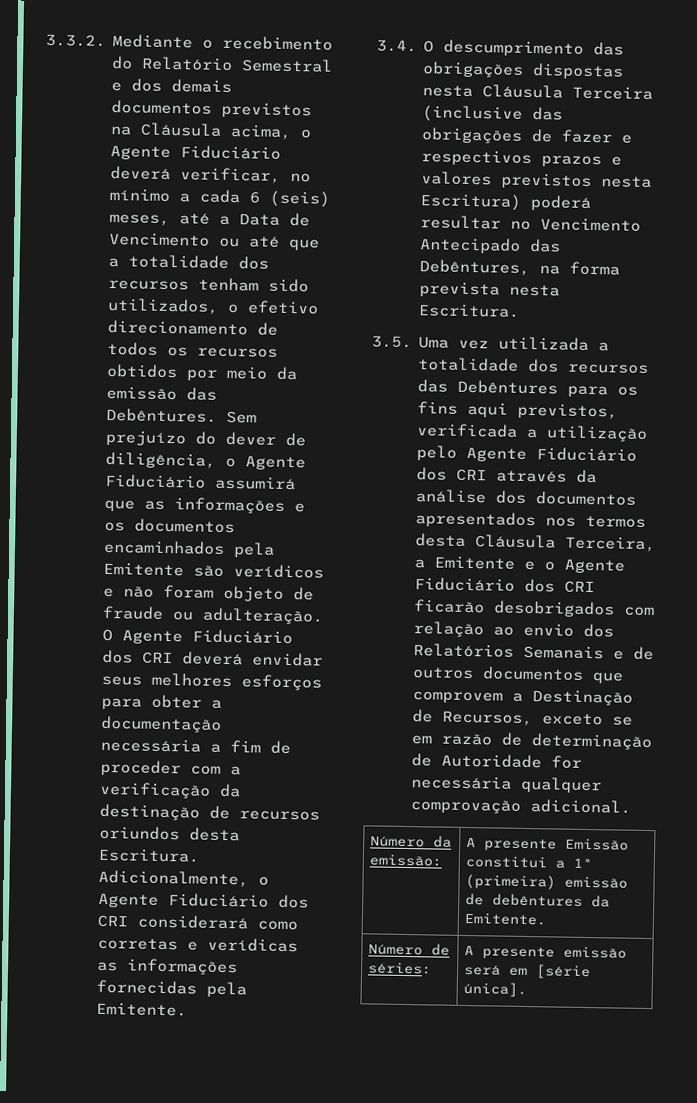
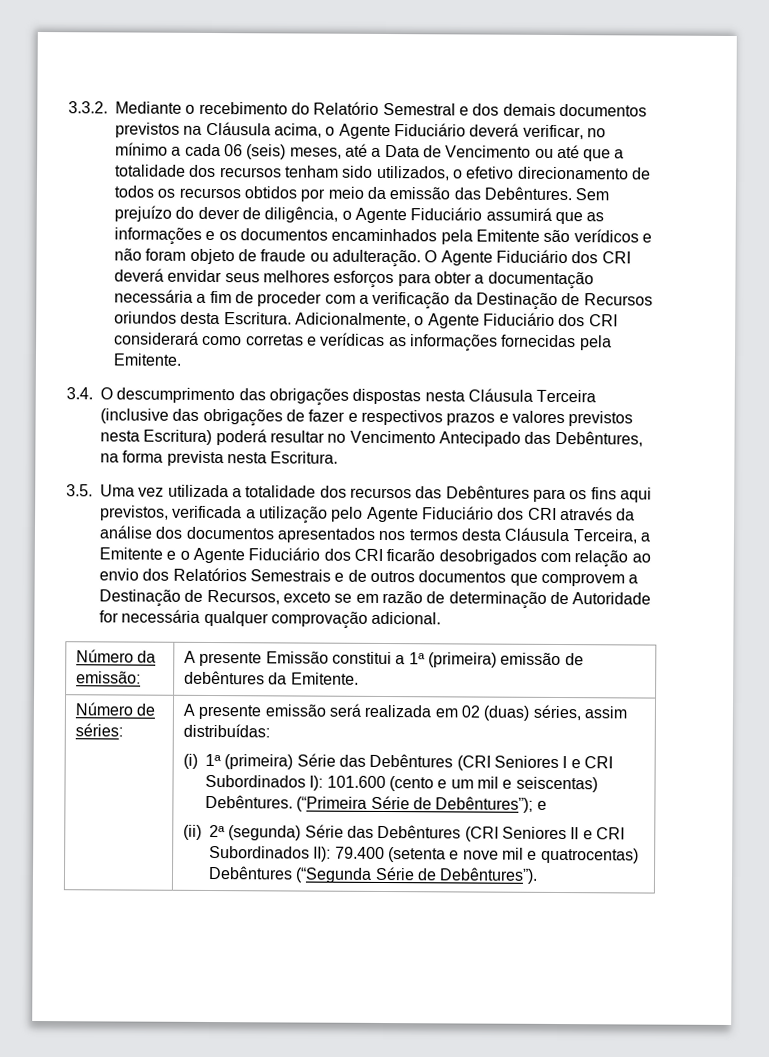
- 3.3.2. Mediante o recebimento do Relatório Semestral e dos demais documentos previstos na Cláusula acima, o Agente Fiduciário deverá verificar, no mínimo a cada 6 (seis) meses, até a Data de Vencimento ou até que a totalidade dos recursos tenham sido utilizados, o efetivo direcionamento de todos os recursos obtidos por meio da emissão das Debêntures.
+ 3.3.2. Mediante o recebimento do Relatório Semestral e dos demais documentos previstos na Cláusula acima, o Agente Fiduciário deverá verificar, no mínimo a cada 06 (seis) meses, até a Data de Vencimento ou até que a totalidade dos recursos tenham sido utilizados, o efetivo direcionamento de todos os recursos obtidos por meio da emissão das Debêntures.
- O Agente Fiduciário dos CRI deverá envidar seus melhores esforços para obter a documentação necessária a fim de proceder com a verificação da destinação de recursos oriundos desta Escritura.
+ O Agente Fiduciário dos CRI deverá envidar seus melhores esforços para obter a documentação necessária a fim de proceder com a verificação da Destinação de Recursos oriundos desta Escritura.
- 3.5. Uma vez utilizada a totalidade dos recursos das Debêntures para os fins aqui previstos, verificada a utilização pelo Agente Fiduciário dos CRI através da análise dos documentos apresentados nos termos desta Cláusula Terceira, a Emitente e o Agente Fiduciário dos CRI ficarão desobrigados com relação ao envio dos Relatórios Semanais e de outros documentos que comprovem a Destinação de Recursos, exceto se em razão de determinação de Autoridade for necessária qualquer comprovação adicional.
+ 3.5. Uma vez utilizada a totalidade dos recursos das Debêntures para os fins aqui previstos, verificada a utilização pelo Agente Fiduciário dos CRI através da análise dos documentos apresentados nos termos desta Cláusula Terceira, a Emitente e o Agente Fiduciário dos CRI ficarão desobrigados com relação ao envio dos Relatórios Semestrais e de outros documentos que comprovem a Destinação de Recursos, exceto se em razão de determinação de Autoridade for necessária qualquer comprovação adicional.
- A presente emissão será em [série única].
+ A presente emissão será realizada em 02 (duas) séries, assim distribuídas:
+ (i) 1ª (primeira) Série das Debêntures (CRI Seniores I e CRI Subordinados I): 101.600 (cento e um mil e seiscentas) Debêntures. (“Primeira Série de Debêntures”); e
+ (ii) 2ª (segunda) Série das Debêntures (CRI Seniores II e CRI Subordinados II): 79.400 (setenta e nove mil e quatrocentas) Debêntures (“Segunda Série de Debêntures”).

